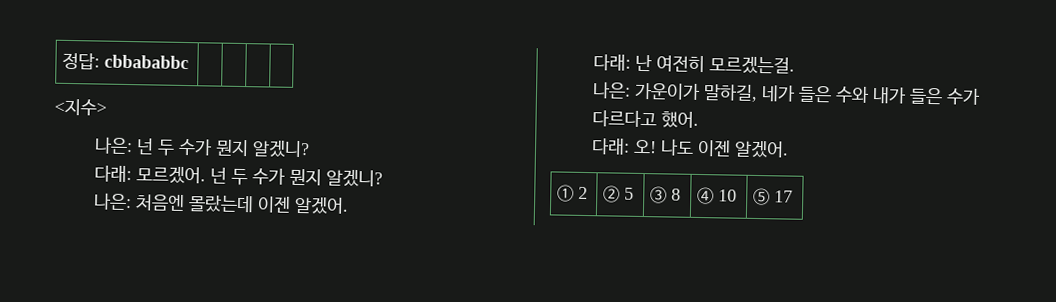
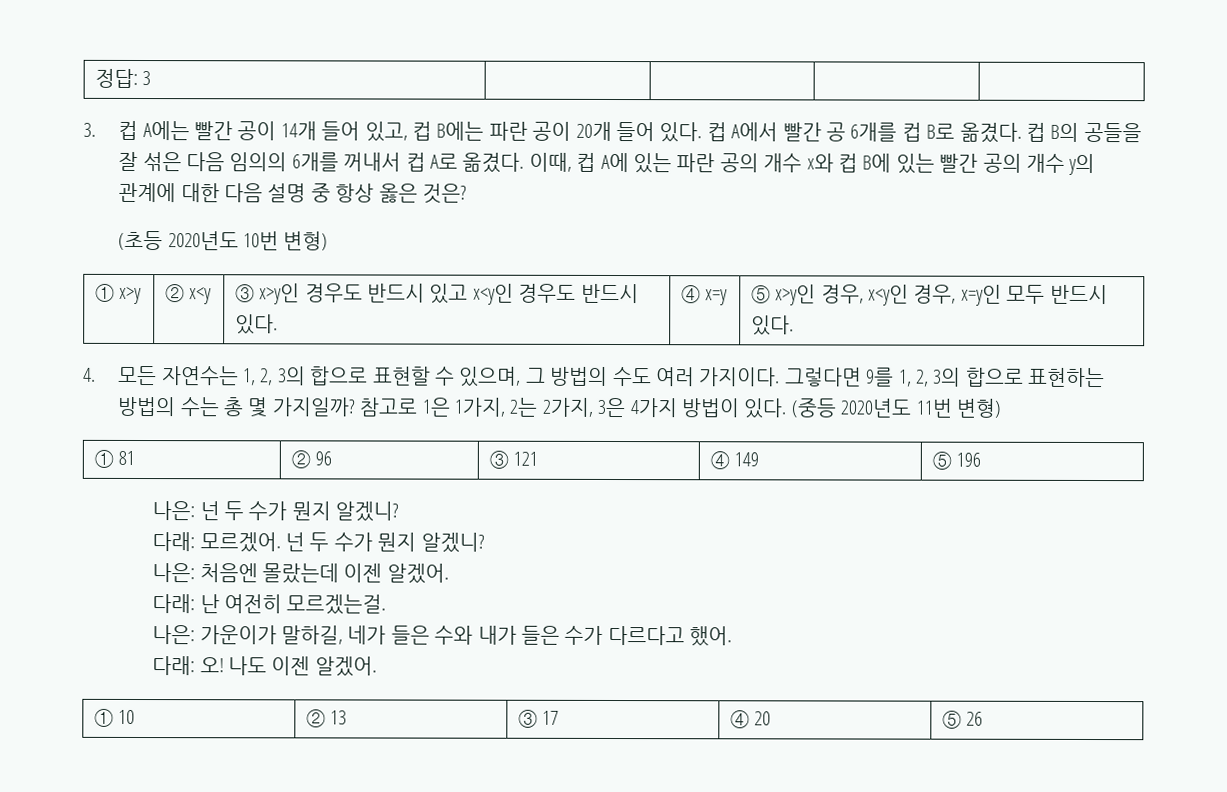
- 정답: cbbababbc | | | |
- <지수>
+ 정답: 3 | | | |
+ 3. 컵 A에는 빨간 공이 14개 들어 있고, 컵 B에는 파란 공이 20개 들어 있다. 컵 A에서 빨간 공 6개를 컵 B로 옮겼다. 컵 B의 공들을 잘 섞은 다음 임의의 6개를 꺼내서 컵 A로 옮겼다. 이때, 컵 A에 있는 파란 공의 개수 x와 컵 B에 있는 빨간 공의 개수 y의 관계에 대한 다음 설명 중 항상 옳은 것은?
+ (초등 2020년도 10번 변형)
+ ① x>y | ② x<y | ③ x>y인 경우도 반드시 있고 x<y인 경우도 반드시 있다. | ④ x=y | ⑤ x>y인 경우, x<y인 경우, x=y인 모두 반드시 있다.
+ 4. 모든 자연수는 1, 2, 3의 합으로 표현할 수 있으며, 그 방법의 수도 여러 가지이다. 그렇다면 9를 1, 2, 3의 합으로 표현하는 방법의 수는 총 몇 가지일까? 참고로 1은 1가지, 2는 2가지, 3은 4가지 방법이 있다. (중등 2020년도 11번 변형)
+ ① 81 | ② 96 | ③ 121 | ④ 149 | ⑤ 196
- ① 2 | ② 5 | ③ 8 | ④ 10 | ⑤ 17
+ ① 10 | ② 13 | ③ 17 | ④ 20 | ⑤ 26

